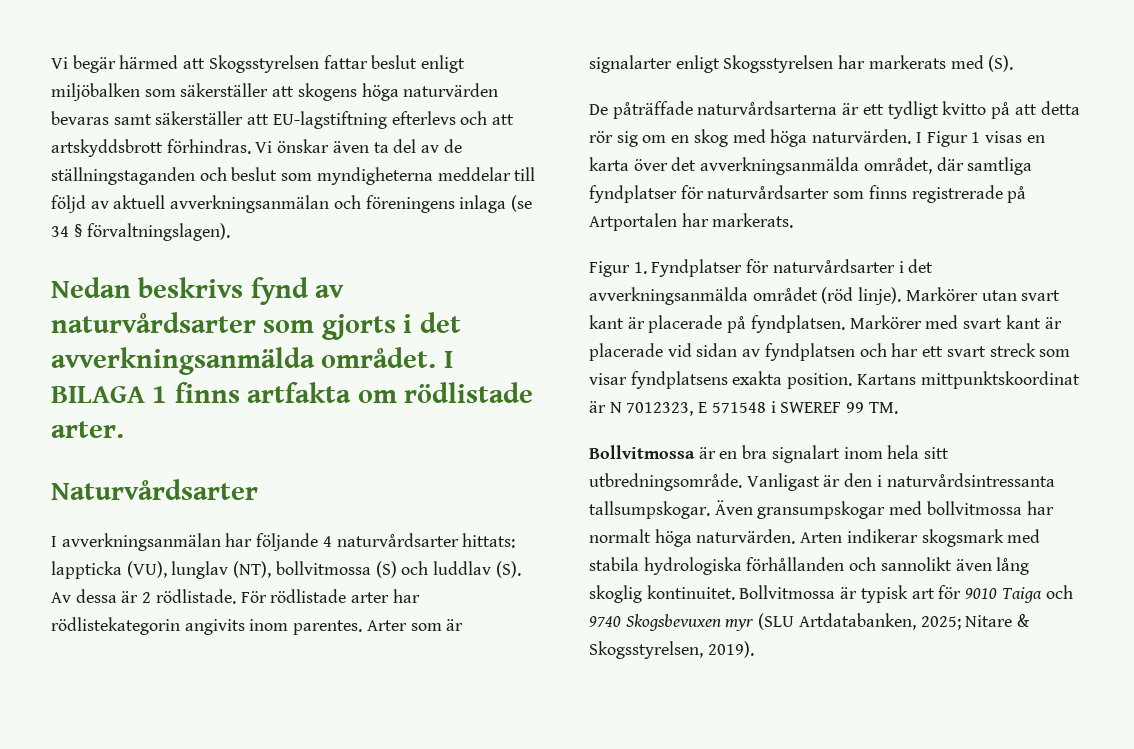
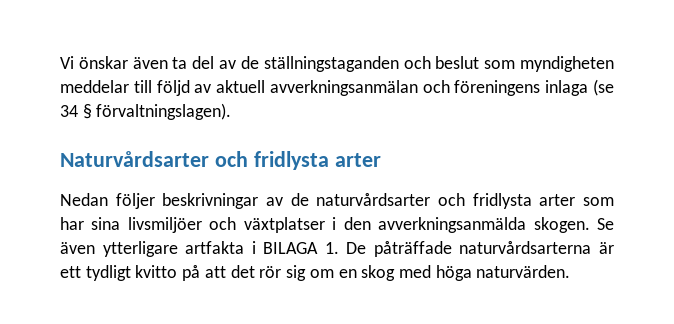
- Vi begär härmed att Skogsstyrelsen fattar beslut enligt miljöbalken som säkerställer att skogens höga naturvärden bevaras samt säkerställer att EU-lagstiftning efterlevs och att artskyddsbrott förhindras. Vi önskar även ta del av de ställningstaganden och beslut som myndigheterna meddelar till följd av aktuell avverkningsanmälan och föreningens inlaga (se 34 § förvaltningslagen).
+ Vi önskar även ta del av de ställningstaganden och beslut som myndigheten meddelar till följd av aktuell avverkningsanmälan och föreningens inlaga (se 34 § förvaltningslagen).
- Nedan beskrivs fynd av naturvårdsarter som gjorts i det avverkningsanmälda området. I BILAGA 1 finns artfakta om rödlistade arter.
- Naturvårdsarter
- I avverkningsanmälan har följande 4 naturvårdsarter hittats: lappticka (VU), lunglav (NT), bollvitmossa (S) och luddlav (S). Av dessa är 2 rödlistade. För rödlistade arter har rödlistekategorin angivits inom parentes. Arter som är signalarter enligt Skogsstyrelsen har markerats med (S).
- De påträffade naturvårdsarterna är ett tydligt kvitto på att detta rör sig om en skog med höga naturvärden. I Figur 1 visas en karta över det avverkningsanmälda området, där samtliga fyndplatser för naturvårdsarter som finns registrerade på Artportalen har markerats.
- Figur 1. Fyndplatser för naturvårdsarter i det avverkningsanmälda området (röd linje). Markörer utan svart kant är placerade på fyndplatsen. Markörer med svart kant är placerade vid sidan av fyndplatsen och har ett svart streck som visar fyndplatsens exakta position. Kartans mittpunktskoordinat är N 7012323, E 571548 i SWEREF 99 TM.
- Bollvitmossa är en bra signalart inom hela sitt utbredningsområde. Vanligast är den i naturvårdsintressanta tallsumpskogar. Även gransumpskogar med bollvitmossa har normalt höga naturvärden. Arten indikerar skogsmark med stabila hydrologiska förhållanden och sannolikt även lång skoglig kontinuitet. Bollvitmossa är typisk art för 9010 Taiga och 9740 Skogsbevuxen myr (SLU Artdatabanken, 2025; Nitare & Skogsstyrelsen, 2019).
+ Naturvårdsarter och fridlysta arter
+ Nedan följer beskrivningar av de naturvårdsarter och fridlysta arter som har sina livsmiljöer och växtplatser i den avverkningsanmälda skogen. Se även ytterligare artfakta i BILAGA 1. De påträffade naturvårdsarterna är ett tydligt kvitto på att det rör sig om en skog med höga naturvärden.

